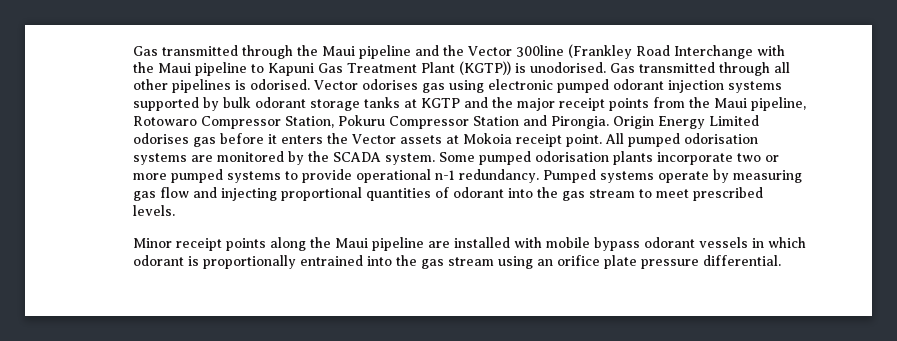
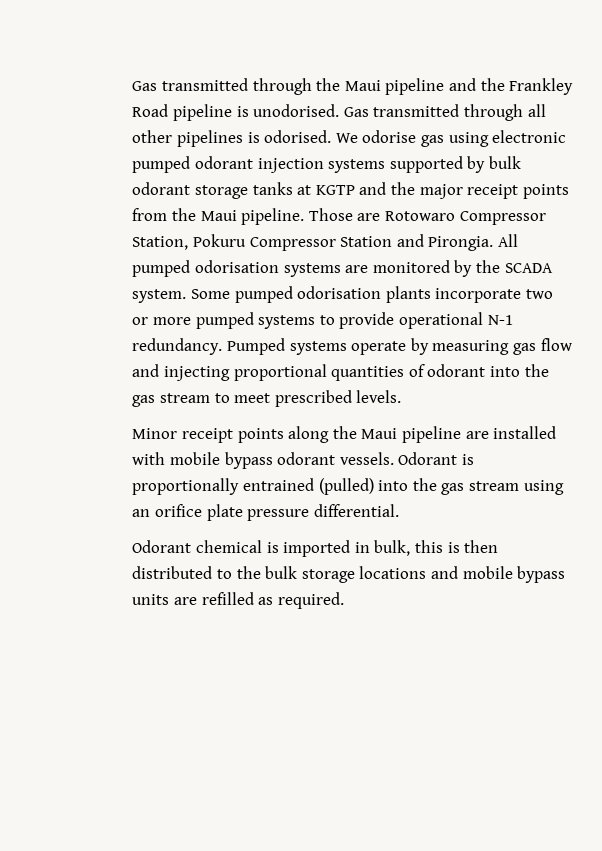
- Gas transmitted through the Maui pipeline and the Vector 300line (Frankley Road Interchange with the Maui pipeline to Kapuni Gas Treatment Plant (KGTP)) is unodorised.
+ Gas transmitted through the Maui pipeline and the Frankley Road pipeline is unodorised.
- Vector odorises gas using electronic pumped odorant injection systems supported by bulk odorant storage tanks at KGTP and the major receipt points from the Maui pipeline, Rotowaro Compressor Station, Pokuru Compressor Station and Pirongia.
+ We odorise gas using electronic pumped odorant injection systems supported by bulk odorant storage tanks at KGTP and the major receipt points from the Maui pipeline. Those are Rotowaro Compressor Station, Pokuru Compressor Station and Pirongia.
- Origin Energy Limited odorises gas before it enters the Vector assets at Mokoia receipt point.
- Some pumped odorisation plants incorporate two or more pumped systems to provide operational n-1 redundancy.
+ Some pumped odorisation plants incorporate two or more pumped systems to provide operational N-1 redundancy.
- Minor receipt points along the Maui pipeline are installed with mobile bypass odorant vessels in which odorant is proportionally entrained into the gas stream using an orifice plate pressure differential.
+ Minor receipt points along the Maui pipeline are installed with mobile bypass odorant vessels. Odorant is proportionally entrained (pulled) into the gas stream using an orifice plate pressure differential.
+ Odorant chemical is imported in bulk, this is then distributed to the bulk storage locations and mobile bypass units are refilled as required.

